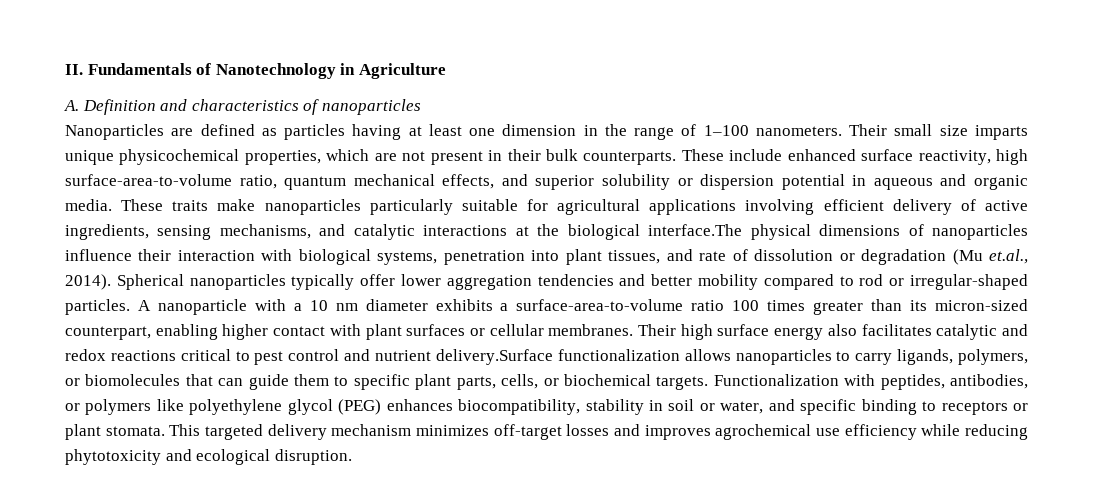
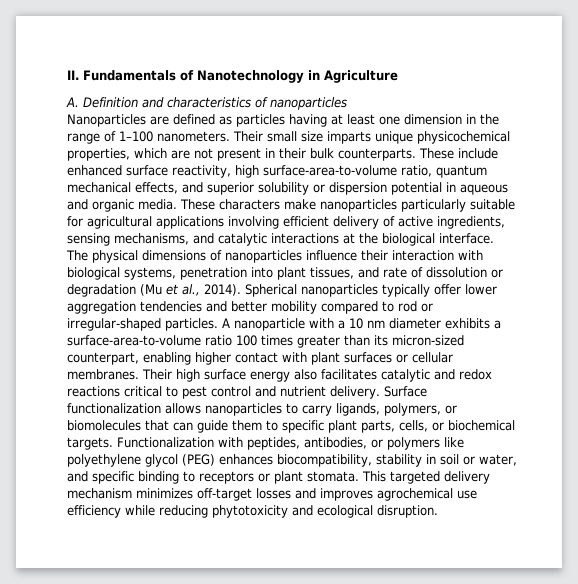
- These traits make nanoparticles particularly suitable for agricultural applications involving efficient delivery of active ingredients, sensing mechanisms, and catalytic interactions at the biological interface.The physical dimensions of nanoparticles influence their interaction with biological systems, penetration into plant tissues, and rate of dissolution or degradation (Mu et.al., 2014).
+ These characters make nanoparticles particularly suitable for agricultural applications involving efficient delivery of active ingredients, sensing mechanisms, and catalytic interactions at the biological interface. The physical dimensions of nanoparticles influence their interaction with biological systems, penetration into plant tissues, and rate of dissolution or degradation (Mu et al., 2014).
- Their high surface energy also facilitates catalytic and redox reactions critical to pest control and nutrient delivery.Surface functionalization allows nanoparticles to carry ligands, polymers, or biomolecules that can guide them to specific plant parts, cells, or biochemical targets.
+ Their high surface energy also facilitates catalytic and redox reactions critical to pest control and nutrient delivery. Surface functionalization allows nanoparticles to carry ligands, polymers, or biomolecules that can guide them to specific plant parts, cells, or biochemical targets.

